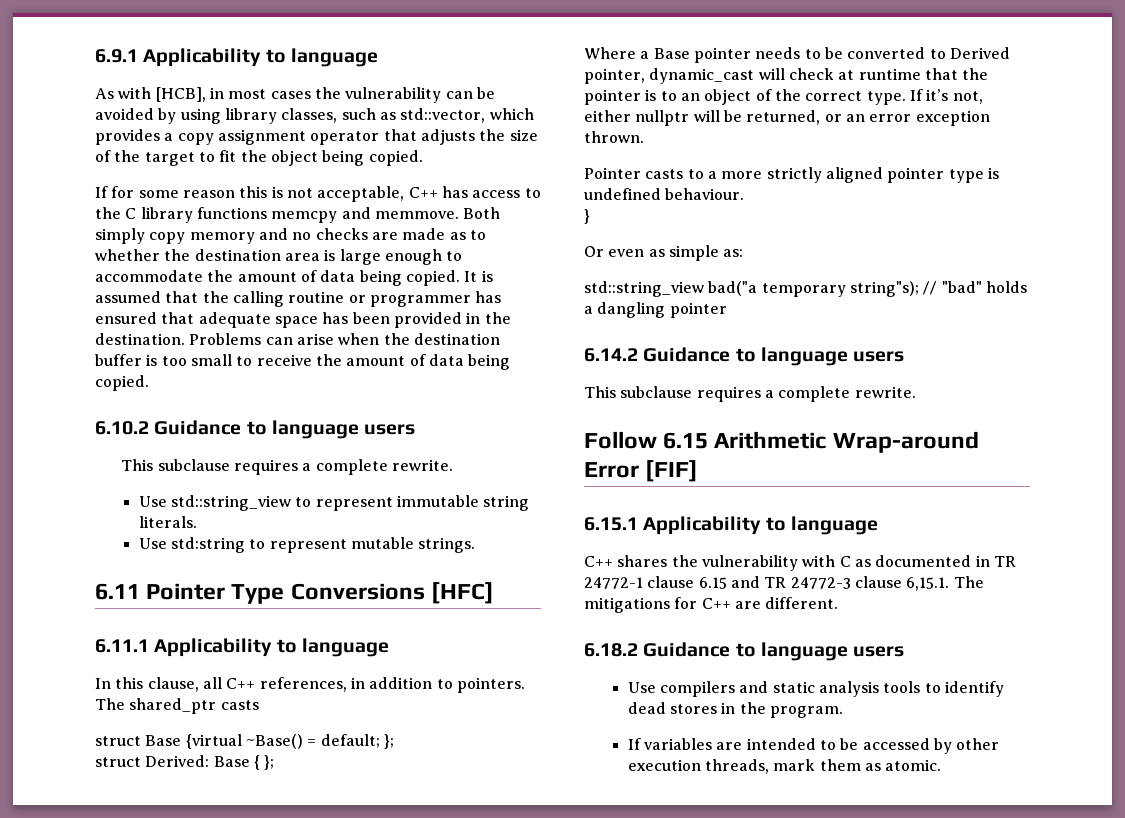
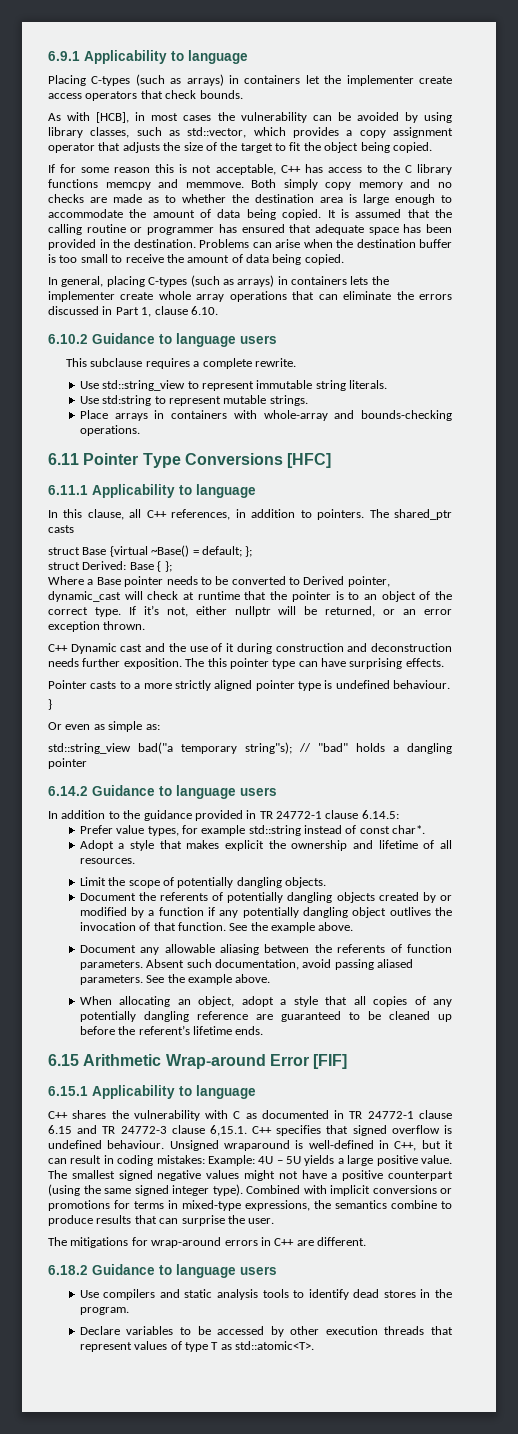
+ Placing C-types (such as arrays) in containers let the implementer create access operators that check bounds.
+ In general, placing C-types (such as arrays) in containers lets the implementer create whole array operations that can eliminate the errors discussed in Part 1, clause 6.10.
+ Place arrays in containers with whole-array and bounds-checking operations.
+ C++ Dynamic cast and the use of it during construction and deconstruction needs further exposition. The this pointer type can have surprising effects.
  6.14.2 Guidance to language users
- This subclause requires a complete rewrite.
- Follow 6.15 Arithmetic Wrap-around Error [FIF]
+ In addition to the guidance provided in TR 24772-1 clause 6.14.5:
+ Prefer value types, for example std::string instead of const char*.
+ Adopt a style that makes explicit the ownership and lifetime of all resources.
+ Limit the scope of potentially dangling objects.
+ Document the referents of potentially dangling objects created by or modified by a function if any potentially dangling object outlives the invocation of that function. See the example above.
+ Document any allowable aliasing between the referents of function parameters. Absent such documentation, avoid passing aliased parameters. See the example above.
+ When allocating an object, adopt a style that all copies of any potentially dangling reference are guaranteed to be cleaned up before the referent’s lifetime ends.
+ 6.15 Arithmetic Wrap-around Error [FIF]
- C++ shares the vulnerability with C as documented in TR 24772-1 clause 6.15 and TR 24772-3 clause 6,15.1. The mitigations for C++ are different.
+ C++ shares the vulnerability with C as documented in TR 24772-1 clause 6.15 and TR 24772-3 clause 6,15.1. C++ specifies that signed overflow is undefined behaviour. Unsigned wraparound is well-defined in C++, but it can result in coding mistakes: Example: 4U – 5U yields a large positive value. The smallest signed negative values might not have a positive counterpart (using the same signed integer type). Combined with implicit conversions or promotions for terms in mixed-type expressions, the semantics combine to produce results that can surprise the user.
+ The mitigations for wrap-around errors in C++ are different.
- If variables are intended to be accessed by other execution threads, mark them as atomic.
+ Declare variables to be accessed by other execution threads that represent values of type T as std::atomic<T>.

